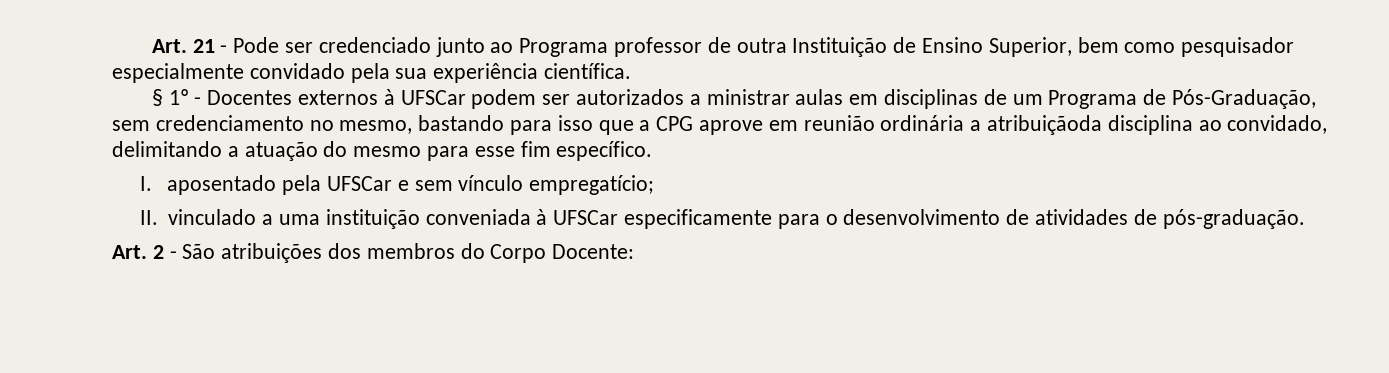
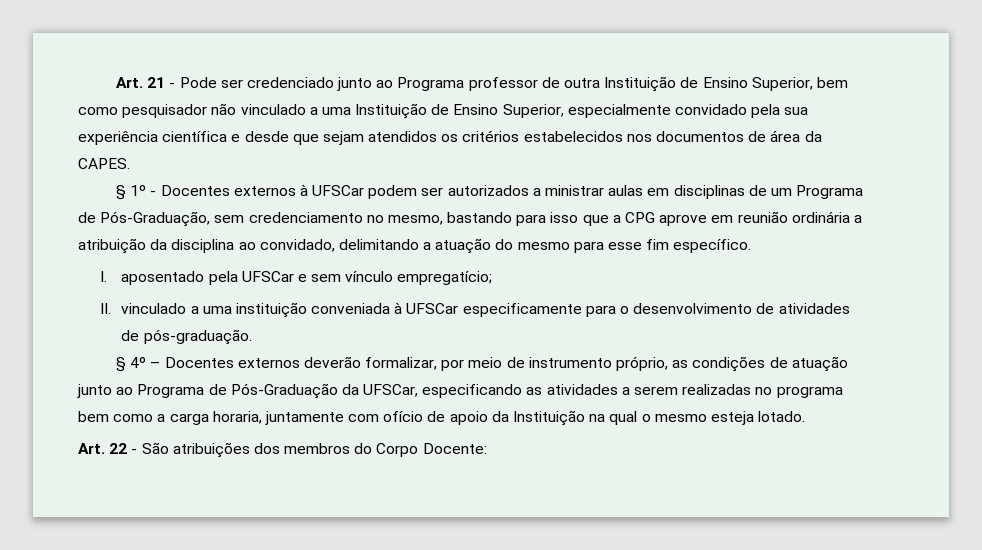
- Art. 21 - Pode ser credenciado junto ao Programa professor de outra Instituição de Ensino Superior, bem como pesquisador especialmente convidado pela sua experiência científica.
+ Art. 21 - Pode ser credenciado junto ao Programa professor de outra Instituição de Ensino Superior, bem como pesquisador não vinculado a uma Instituição de Ensino Superior, especialmente convidado pela sua experiência científica e desde que sejam atendidos os critérios estabelecidos nos documentos de área da CAPES.
- § 1º - Docentes externos à UFSCar podem ser autorizados a ministrar aulas em disciplinas de um Programa de Pós-Graduação, sem credenciamento no mesmo, bastando para isso que a CPG aprove em reunião ordinária a atribuiçãoda disciplina ao convidado, delimitando a atuação do mesmo para esse fim específico.
+ § 1º - Docentes externos à UFSCar podem ser autorizados a ministrar aulas em disciplinas de um Programa de Pós-Graduação, sem credenciamento no mesmo, bastando para isso que a CPG aprove em reunião ordinária a atribuição da disciplina ao convidado, delimitando a atuação do mesmo para esse fim específico.
- Art. 2 - São atribuições dos membros do Corpo Docente:
+ § 4º – Docentes externos deverão formalizar, por meio de instrumento próprio, as condições de atuação junto ao Programa de Pós-Graduação da UFSCar, especificando as atividades a serem realizadas no programa bem como a carga horaria, juntamente com ofício de apoio da Instituição na qual o mesmo esteja lotado.
+ Art. 22 - São atribuições dos membros do Corpo Docente:

